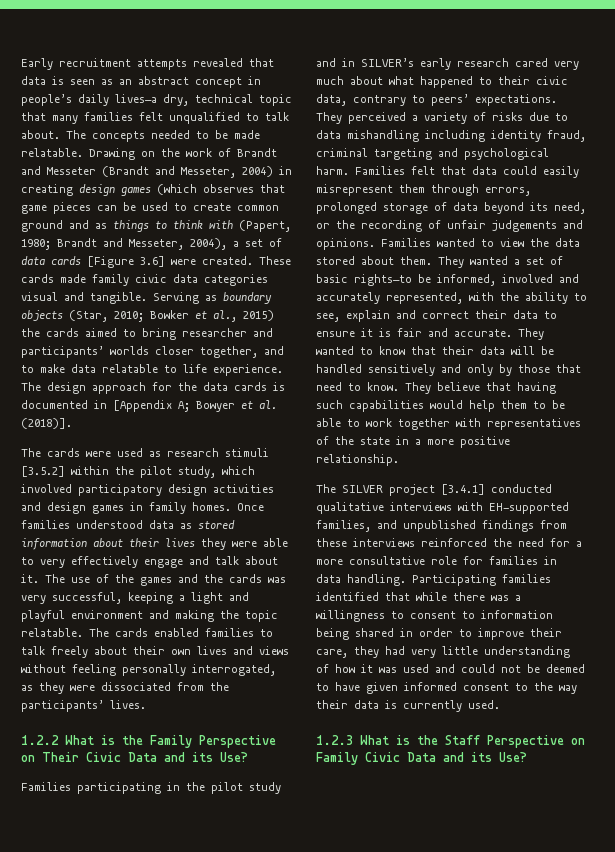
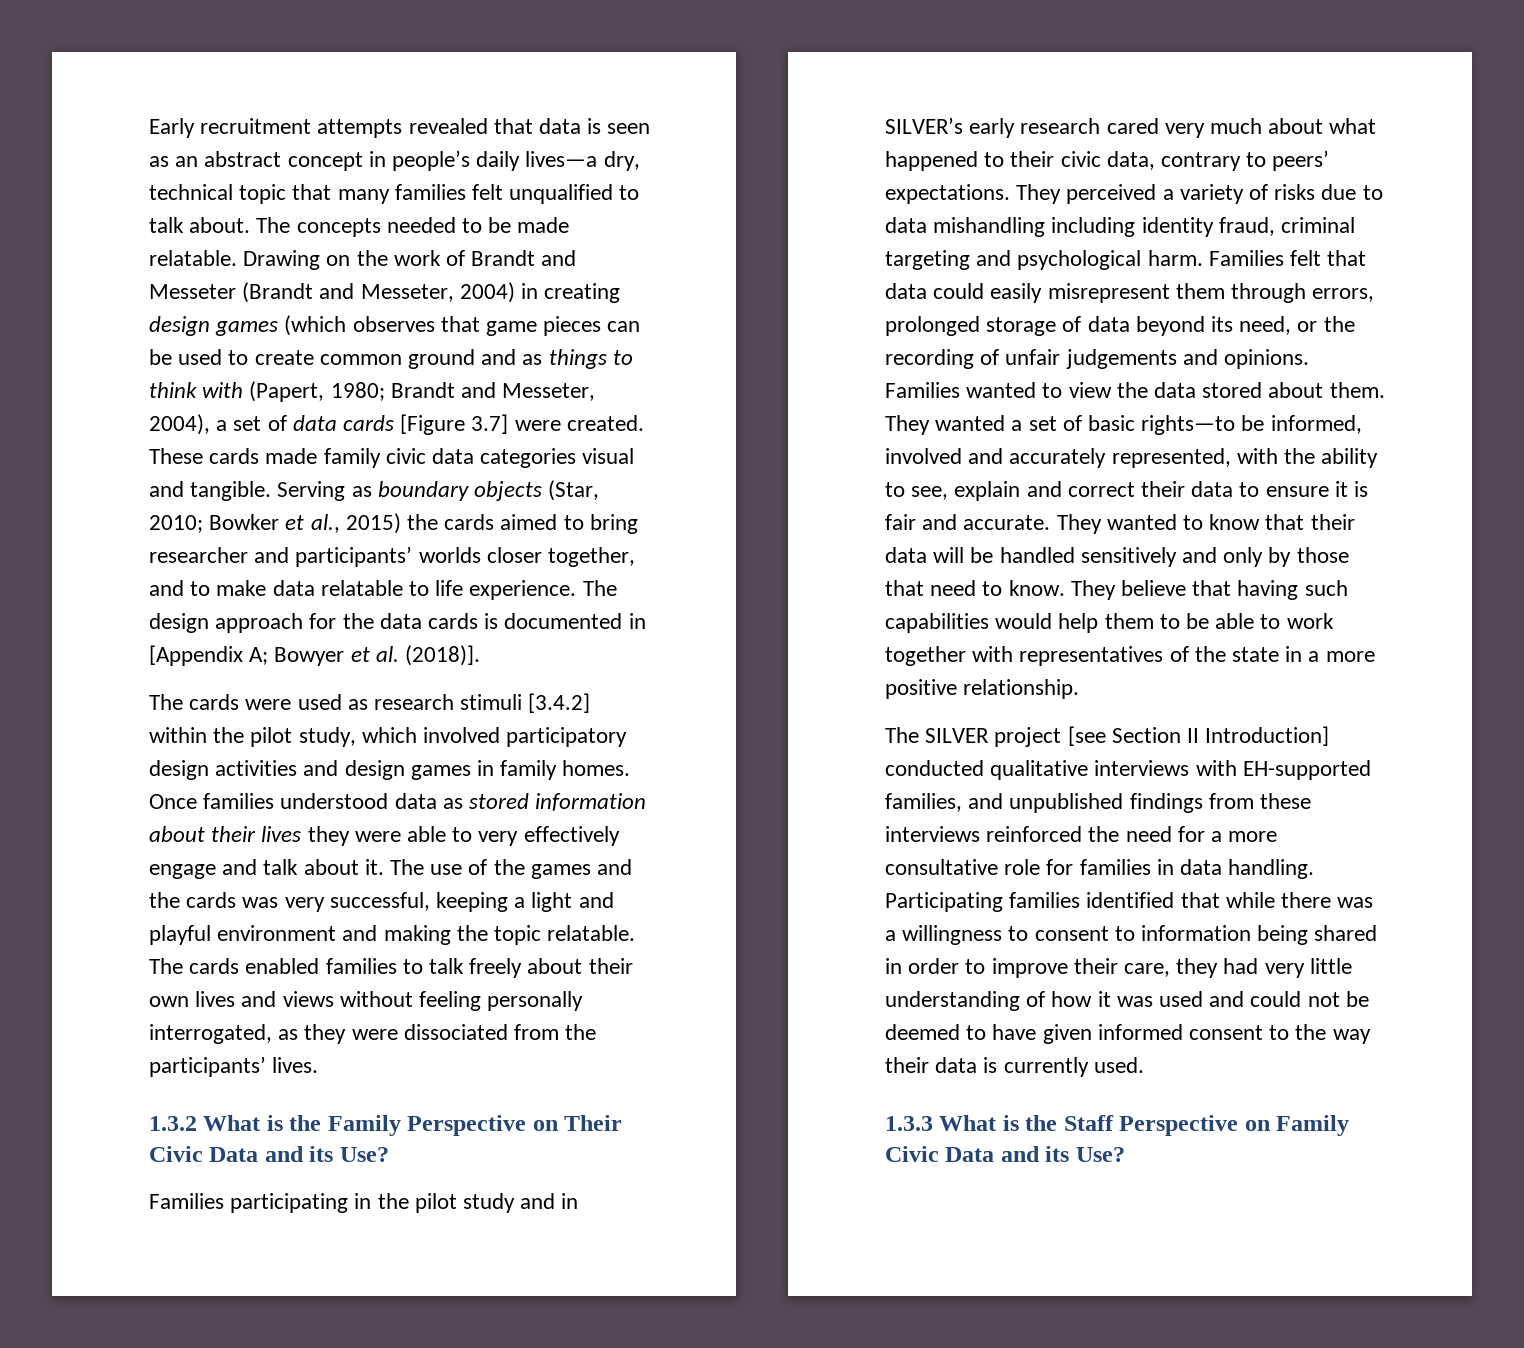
- Drawing on the work of Brandt and Messeter (Brandt and Messeter, 2004) in creating design games (which observes that game pieces can be used to create common ground and as things to think with (Papert, 1980; Brandt and Messeter, 2004), a set of data cards [Figure 3.6] were created.
+ Drawing on the work of Brandt and Messeter (Brandt and Messeter, 2004) in creating design games (which observes that game pieces can be used to create common ground and as things to think with (Papert, 1980; Brandt and Messeter, 2004), a set of data cards [Figure 3.7] were created.
- The cards were used as research stimuli [3.5.2] within the pilot study, which involved participatory design activities and design games in family homes.
+ The cards were used as research stimuli [3.4.2] within the pilot study, which involved participatory design activities and design games in family homes.
- 1.2.2 What is the Family Perspective on Their Civic Data and its Use?
+ 1.3.2 What is the Family Perspective on Their Civic Data and its Use?
- The SILVER project [3.4.1] conducted qualitative interviews with EH-supported families, and unpublished findings from these interviews reinforced the need for a more consultative role for families in data handling.
+ The SILVER project [see Section II Introduction] conducted qualitative interviews with EH-supported families, and unpublished findings from these interviews reinforced the need for a more consultative role for families in data handling.
- 1.2.3 What is the Staff Perspective on Family Civic Data and its Use?
+ 1.3.3 What is the Staff Perspective on Family Civic Data and its Use?

